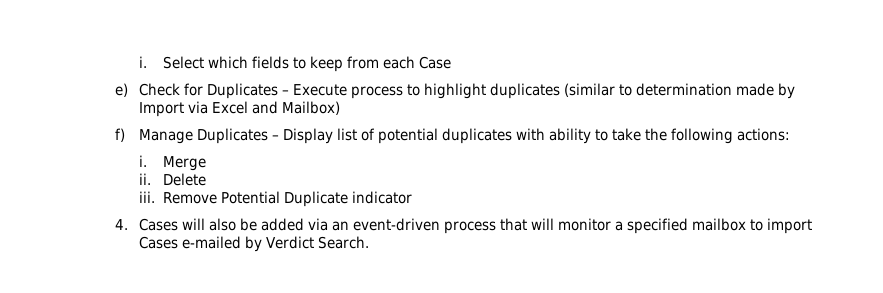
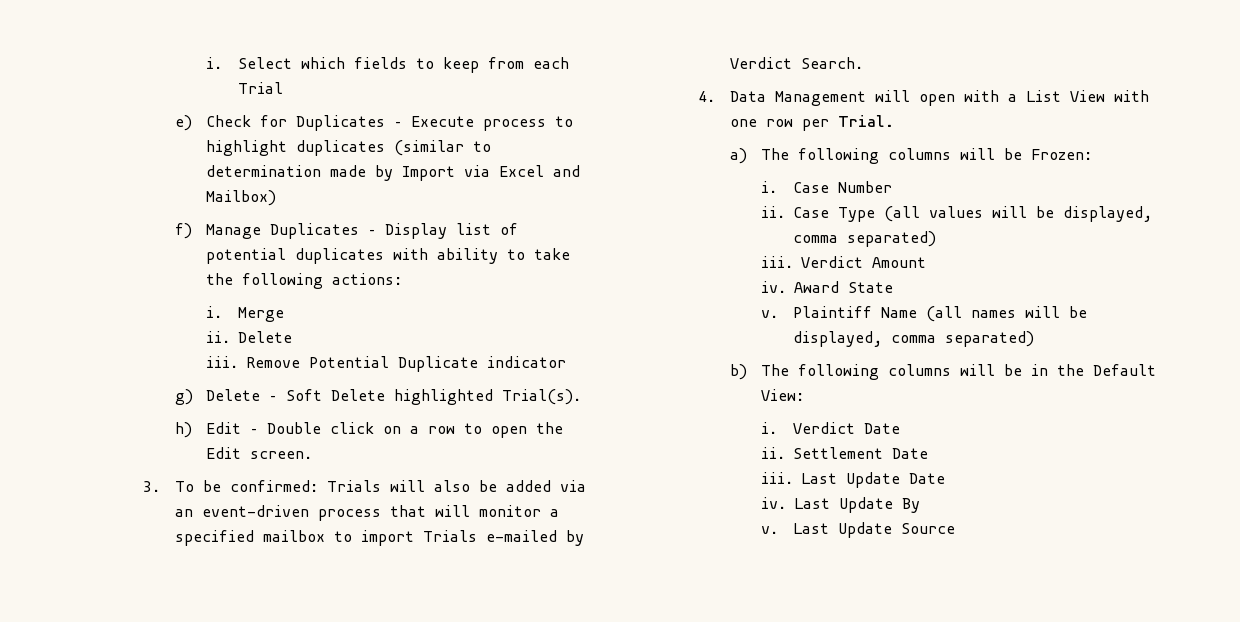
- Select which fields to keep from each Case
+ Select which fields to keep from each Trial
- 4. Cases will also be added via an event-driven process that will monitor a specified mailbox to import Cases e-mailed by Verdict Search.
+ g) Delete – Soft Delete highlighted Trial(s).
+ h) Edit – Double click on a row to open the Edit screen.
+ 3. To be confirmed: Trials will also be added via an event-driven process that will monitor a specified mailbox to import Trials e-mailed by Verdict Search.
+ 4. Data Management will open with a List View with one row per Trial.
+ a) The following columns will be Frozen:
+ i. Case Number
+ ii. Case Type (all values will be displayed, comma separated)
+ iii. Verdict Amount
+ iv. Award State
+ v. Plaintiff Name (all names will be displayed, comma separated)
+ b) The following columns will be in the Default View:
+ i. Verdict Date
+ ii. Settlement Date
+ iii. Last Update Date
+ iv. Last Update By
+ v. Last Update Source

